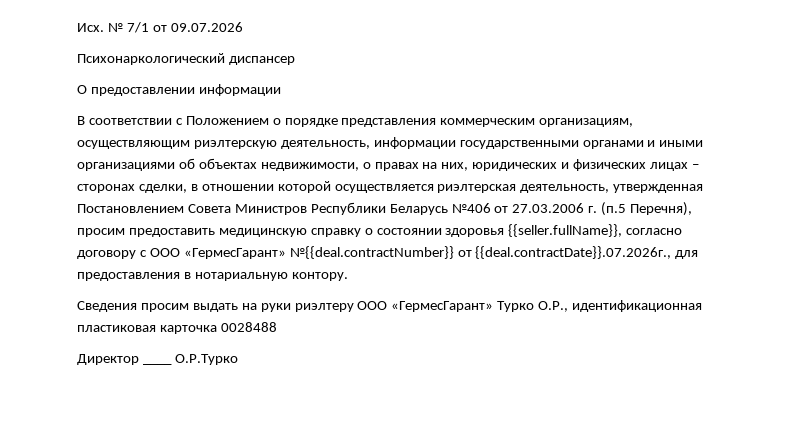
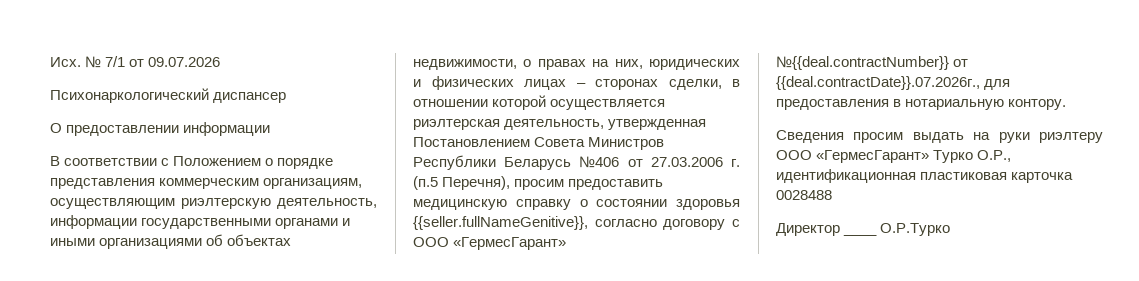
- В соответствии с Положением о порядке представления коммерческим организациям, осуществляющим риэлтерскую деятельность, информации государственными органами и иными организациями об объектах недвижимости, о правах на них, юридических и физических лицах – сторонах сделки, в отношении которой осуществляется риэлтерская деятельность, утвержденная Постановлением Совета Министров Республики Беларусь №406 от 27.03.2006 г. (п.5 Перечня), просим предоставить медицинскую справку о состоянии здоровья {{seller.fullName}}, согласно договору с ООО «ГермесГарант» №{{deal.contractNumber}} от {{deal.contractDate}}.07.2026г., для предоставления в нотариальную контору.
+ В соответствии с Положением о порядке представления коммерческим организациям, осуществляющим риэлтерскую деятельность, информации государственными органами и иными организациями об объектах недвижимости, о правах на них, юридических и физических лицах – сторонах сделки, в отношении которой осуществляется риэлтерская деятельность, утвержденная Постановлением Совета Министров Республики Беларусь №406 от 27.03.2006 г. (п.5 Перечня), просим предоставить медицинскую справку о состоянии здоровья {{seller.fullNameGenitive}}, согласно договору с ООО «ГермесГарант» №{{deal.contractNumber}} от {{deal.contractDate}}.07.2026г., для предоставления в нотариальную контору.

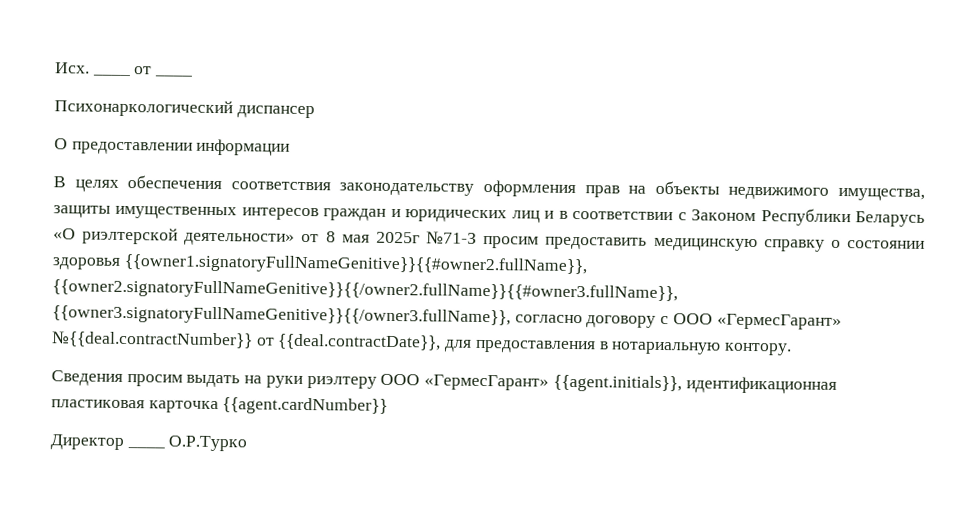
- Исх. № 7/1 от 09.07.2026
+ Исх. ____ от ____
- В соответствии с Положением о порядке представления коммерческим организациям, осуществляющим риэлтерскую деятельность, информации государственными органами и иными организациями об объектах недвижимости, о правах на них, юридических и физических лицах – сторонах сделки, в отношении которой осуществляется риэлтерская деятельность, утвержденная Постановлением Совета Министров Республики Беларусь №406 от 27.03.2006 г. (п.5 Перечня), просим предоставить медицинскую справку о состоянии здоровья {{seller.fullNameGenitive}}, согласно договору с ООО «ГермесГарант» №{{deal.contractNumber}} от {{deal.contractDate}}.07.2026г., для предоставления в нотариальную контору.
+ В целях обеспечения соответствия законодательству оформления прав на объекты недвижимого имущества, защиты имущественных интересов граждан и юридических лиц и в соответствии с Законом Республики Беларусь «О риэлтерской деятельности» от 8 мая 2025г №71-З просим предоставить медицинскую справку о состоянии здоровья {{owner1.signatoryFullNameGenitive}}{{#owner2.fullName}}, {{owner2.signatoryFullNameGenitive}}{{/owner2.fullName}}{{#owner3.fullName}}, {{owner3.signatoryFullNameGenitive}}{{/owner3.fullName}}, согласно договору с ООО «ГермесГарант» №{{deal.contractNumber}} от {{deal.contractDate}}, для предоставления в нотариальную контору.
- Сведения просим выдать на руки риэлтеру ООО «ГермесГарант» Турко О.Р., идентификационная пластиковая карточка 0028488
+ Сведения просим выдать на руки риэлтеру ООО «ГермесГарант» {{agent.initials}}, идентификационная пластиковая карточка {{agent.cardNumber}}

